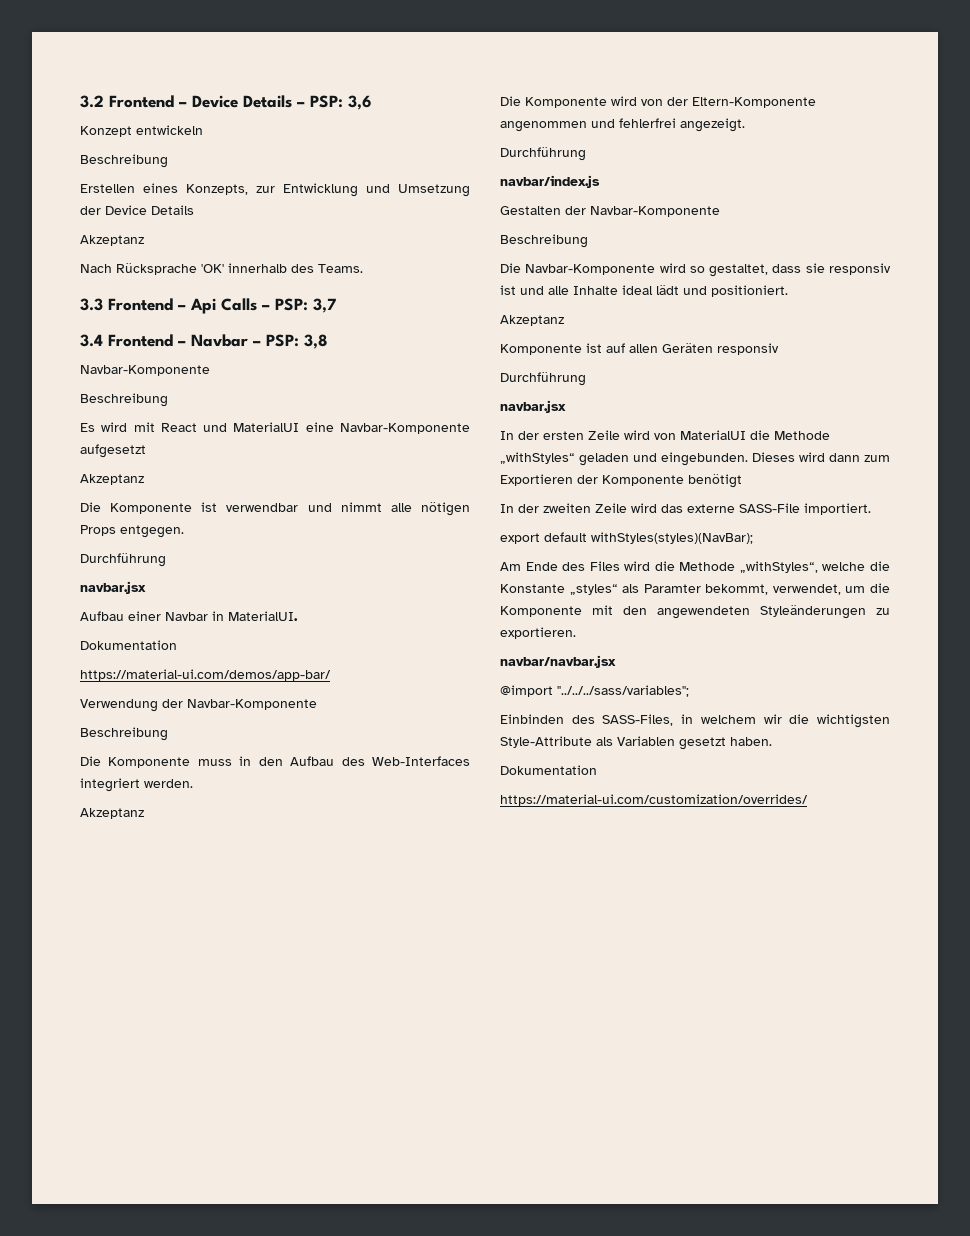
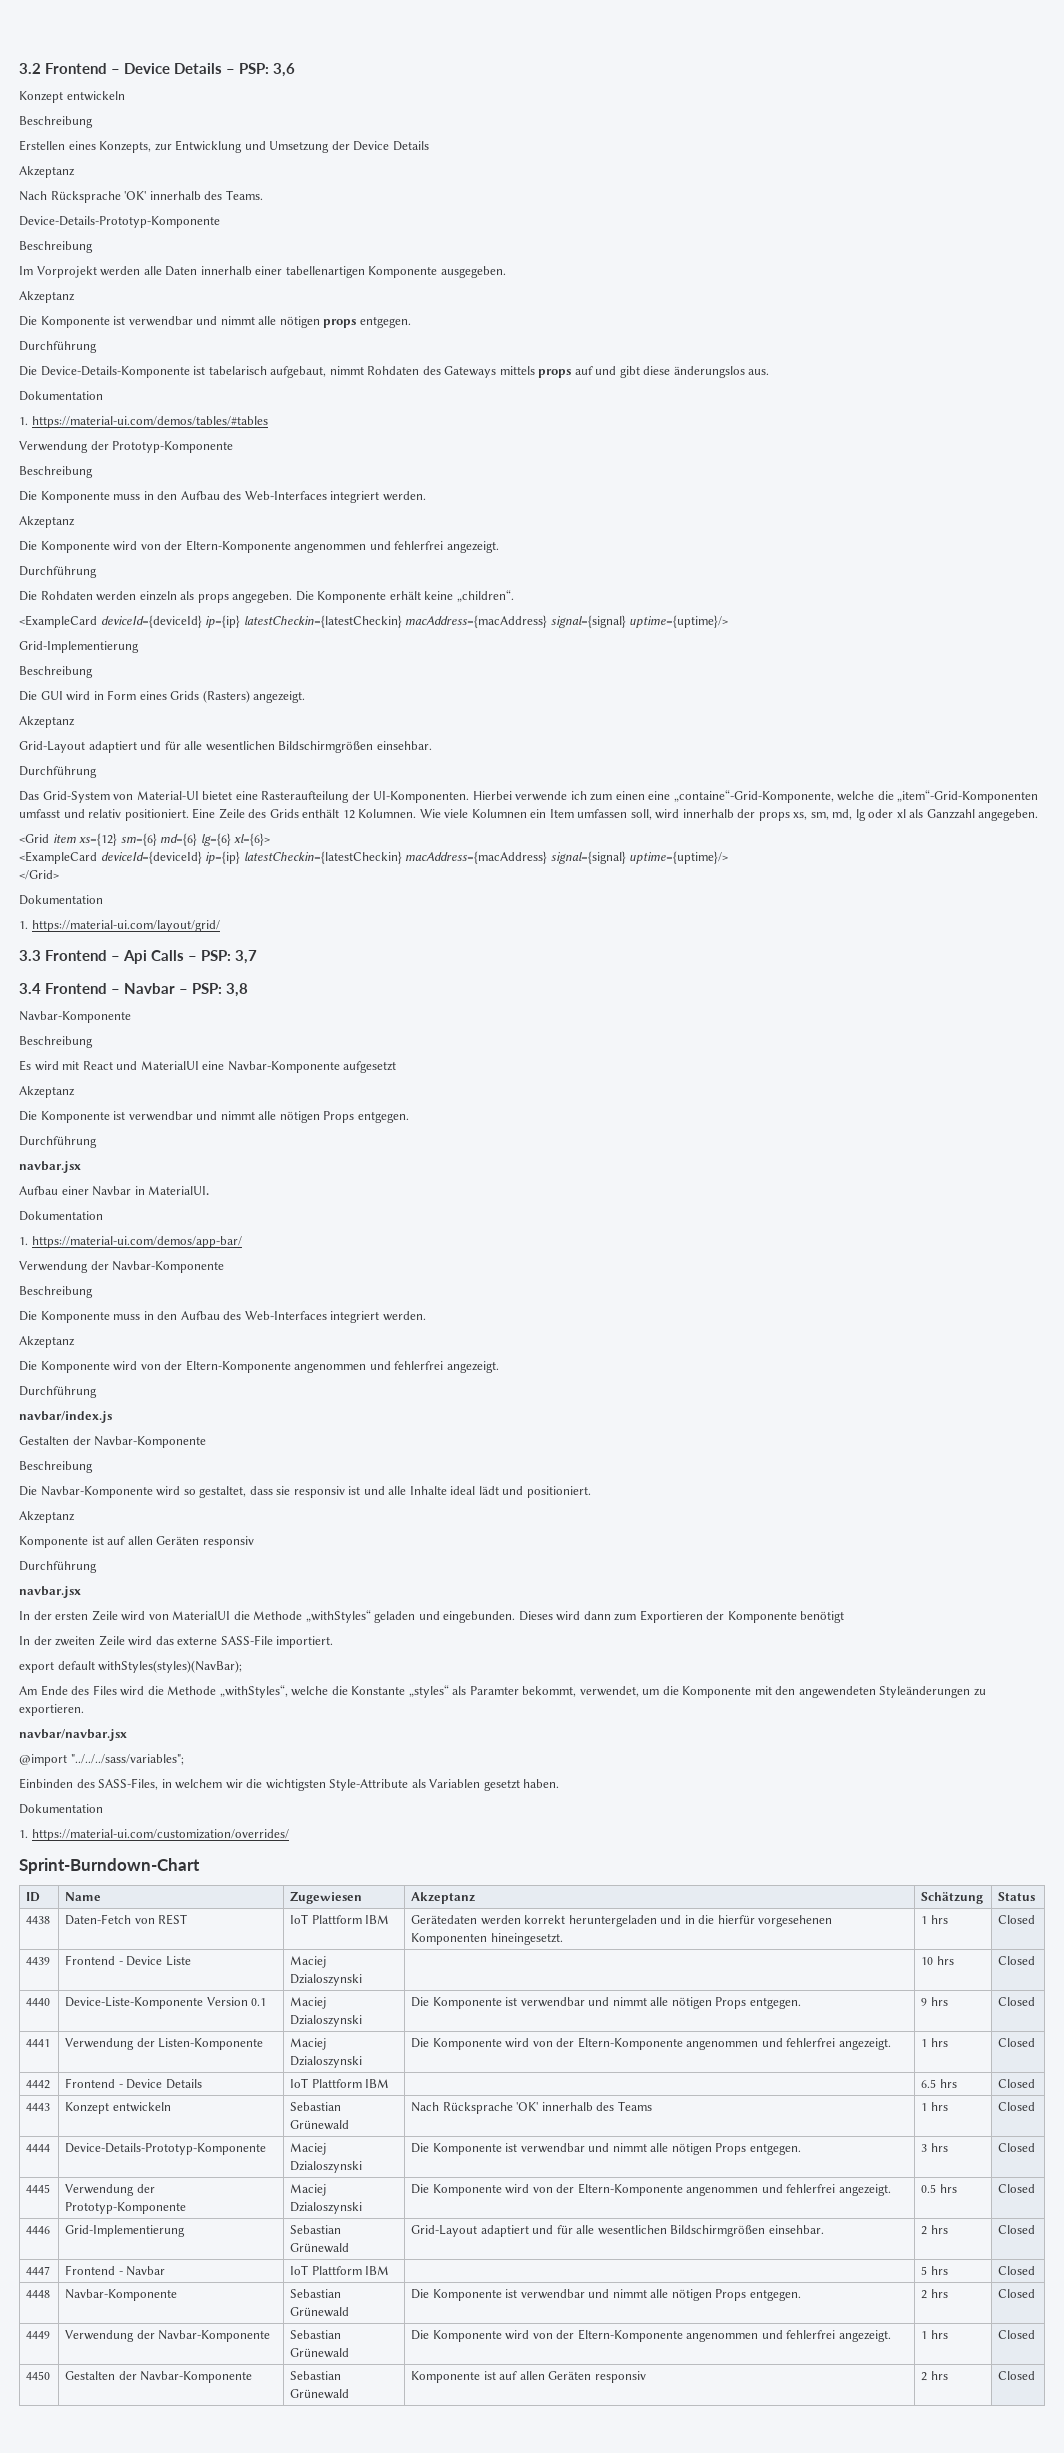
  Nach Rücksprache 'OK' innerhalb des Teams.
+ Device-Details-Prototyp-Komponente
+ Beschreibung
+ Im Vorprojekt werden alle Daten innerhalb einer tabellenartigen Komponente ausgegeben.
+ Akzeptanz
+ Die Komponente ist verwendbar und nimmt alle nötigen props entgegen.
+ Durchführung
+ Die Device-Details-Komponente ist tabelarisch aufgebaut, nimmt Rohdaten des Gateways mittels props auf und gibt diese änderungslos aus.
+ Dokumentation
+ 1. https://material-ui.com/demos/tables/#tables
+ Verwendung der Prototyp-Komponente
+ Beschreibung
+ Die Komponente muss in den Aufbau des Web-Interfaces integriert werden.
+ Akzeptanz
+ Die Komponente wird von der Eltern-Komponente angenommen und fehlerfrei angezeigt.
+ Durchführung
+ Die Rohdaten werden einzeln als props angegeben. Die Komponente erhält keine „children“.
+ <ExampleCard deviceId={deviceId} ip={ip} latestCheckin={latestCheckin} macAddress={macAddress} signal={signal} uptime={uptime}/>
+ Grid-Implementierung
+ Beschreibung
+ Die GUI wird in Form eines Grids (Rasters) angezeigt.
+ Akzeptanz
+ Grid-Layout adaptiert und für alle wesentlichen Bildschirmgrößen einsehbar.
+ Durchführung
+ Das Grid-System von Material-UI bietet eine Rasteraufteilung der UI-Komponenten. Hierbei verwende ich zum einen eine „containe“-Grid-Komponente, welche die „item“-Grid-Komponenten umfasst und relativ positioniert. Eine Zeile des Grids enthält 12 Kolumnen. Wie viele Kolumnen ein Item umfassen soll, wird innerhalb der props xs, sm, md, lg oder xl als Ganzzahl angegeben.
+ <Grid item xs={12} sm={6} md={6} lg={6} xl={6}>
+ <ExampleCard deviceId={deviceId} ip={ip} latestCheckin={latestCheckin} macAddress={macAddress} signal={signal} uptime={uptime}/>
+ </Grid>
+ Dokumentation
+ 1. https://material-ui.com/layout/grid/
- https://material-ui.com/demos/app-bar/
+ 1. https://material-ui.com/demos/app-bar/
- https://material-ui.com/customization/overrides/
+ 1. https://material-ui.com/customization/overrides/
+ Sprint-Burndown-Chart
+ ID | Name | Zugewiesen | Akzeptanz | Schätzung | Status
+ 4438 | Daten-Fetch von REST | IoT Plattform IBM | Gerätedaten werden korrekt heruntergeladen und in die hierfür vorgesehenen Komponenten hineingesetzt. | 1 hrs | Closed
+ 4439 | Frontend - Device Liste | Maciej Dzialoszynski | | 10 hrs | Closed
+ 4440 | Device-Liste-Komponente Version 0.1 | Maciej Dzialoszynski | Die Komponente ist verwendbar und nimmt alle nötigen Props entgegen. | 9 hrs | Closed
+ 4441 | Verwendung der Listen-Komponente | Maciej Dzialoszynski | Die Komponente wird von der Eltern-Komponente angenommen und fehlerfrei angezeigt. | 1 hrs | Closed
+ 4442 | Frontend - Device Details | IoT Plattform IBM | | 6.5 hrs | Closed
+ 4443 | Konzept entwickeln | Sebastian Grünewald | Nach Rücksprache 'OK' innerhalb des Teams | 1 hrs | Closed
+ 4444 | Device-Details-Prototyp-Komponente | Maciej Dzialoszynski | Die Komponente ist verwendbar und nimmt alle nötigen Props entgegen. | 3 hrs | Closed
+ 4445 | Verwendung der Prototyp-Komponente | Maciej Dzialoszynski | Die Komponente wird von der Eltern-Komponente angenommen und fehlerfrei angezeigt. | 0.5 hrs | Closed
+ 4446 | Grid-Implementierung | Sebastian Grünewald | Grid-Layout adaptiert und für alle wesentlichen Bildschirmgrößen einsehbar. | 2 hrs | Closed
+ 4447 | Frontend - Navbar | IoT Plattform IBM | | 5 hrs | Closed
+ 4448 | Navbar-Komponente | Sebastian Grünewald | Die Komponente ist verwendbar und nimmt alle nötigen Props entgegen. | 2 hrs | Closed
+ 4449 | Verwendung der Navbar-Komponente | Sebastian Grünewald | Die Komponente wird von der Eltern-Komponente angenommen und fehlerfrei angezeigt. | 1 hrs | Closed
+ 4450 | Gestalten der Navbar-Komponente | Sebastian Grünewald | Komponente ist auf allen Geräten responsiv | 2 hrs | Closed

